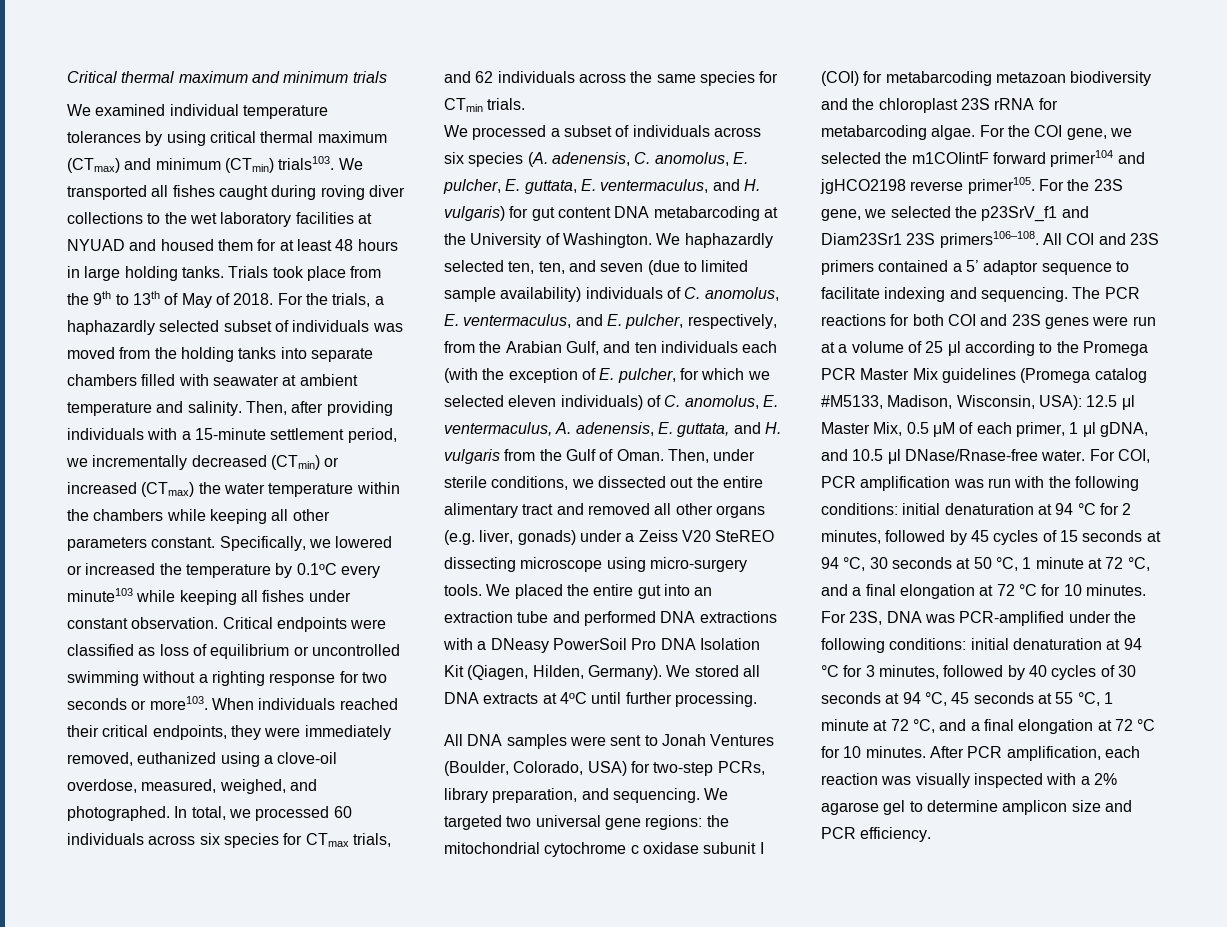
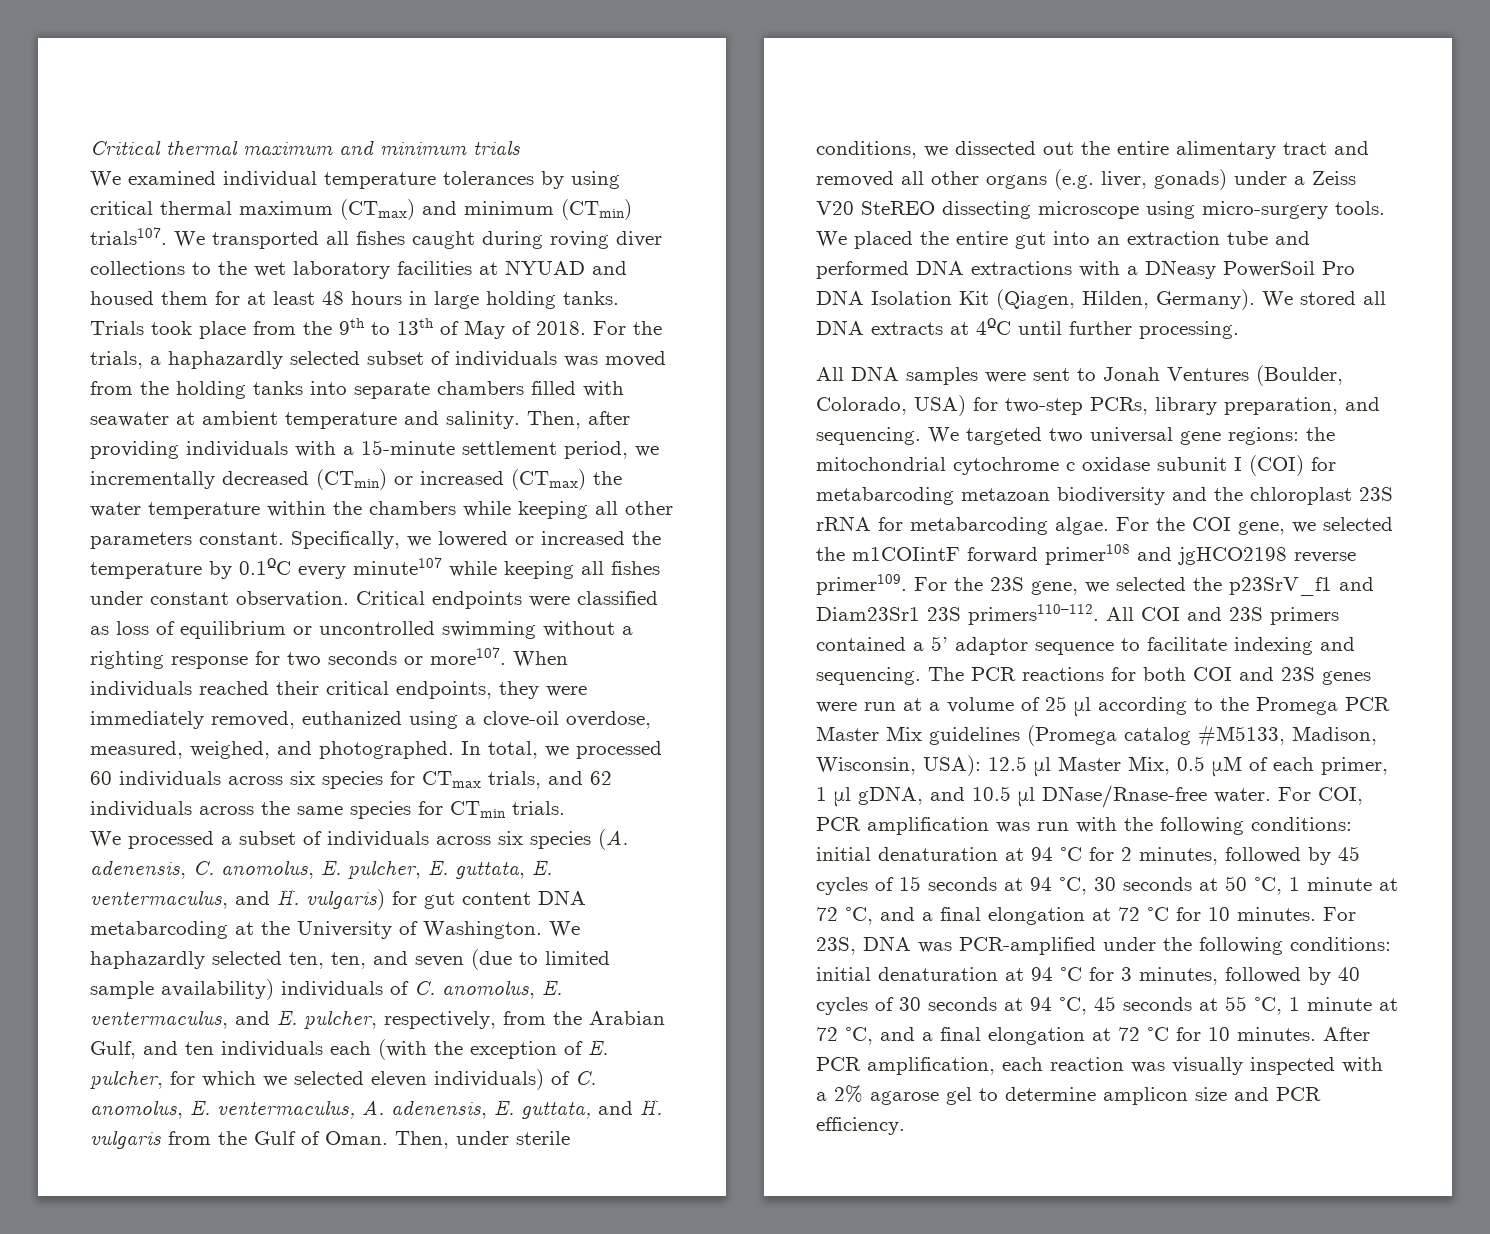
- We examined individual temperature tolerances by using critical thermal maximum (CTmax) and minimum (CTmin) trials103.
+ We examined individual temperature tolerances by using critical thermal maximum (CTmax) and minimum (CTmin) trials107.
- Specifically, we lowered or increased the temperature by 0.1ºC every minute103 while keeping all fishes under constant observation.
+ Specifically, we lowered or increased the temperature by 0.1ºC every minute107 while keeping all fishes under constant observation.
- Critical endpoints were classified as loss of equilibrium or uncontrolled swimming without a righting response for two seconds or more103.
+ Critical endpoints were classified as loss of equilibrium or uncontrolled swimming without a righting response for two seconds or more107.
- For the COI gene, we selected the m1COIintF forward primer104 and jgHCO2198 reverse primer105.
+ For the COI gene, we selected the m1COIintF forward primer108 and jgHCO2198 reverse primer109.
- For the 23S gene, we selected the p23SrV_f1 and Diam23Sr1 23S primers106–108.
+ For the 23S gene, we selected the p23SrV_f1 and Diam23Sr1 23S primers110–112.

